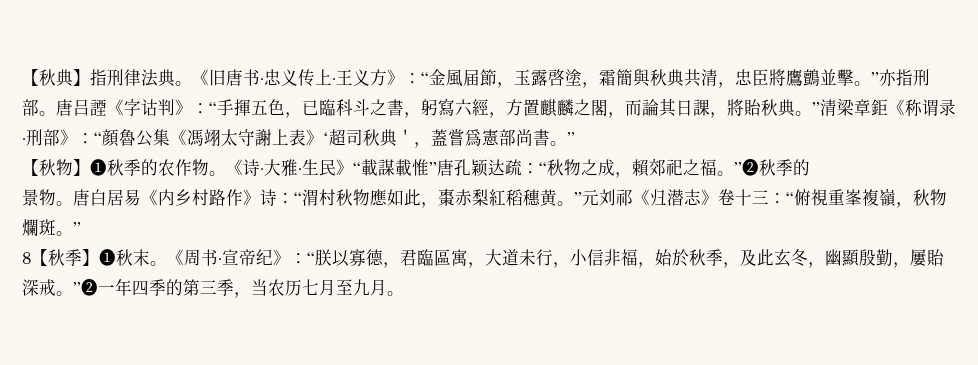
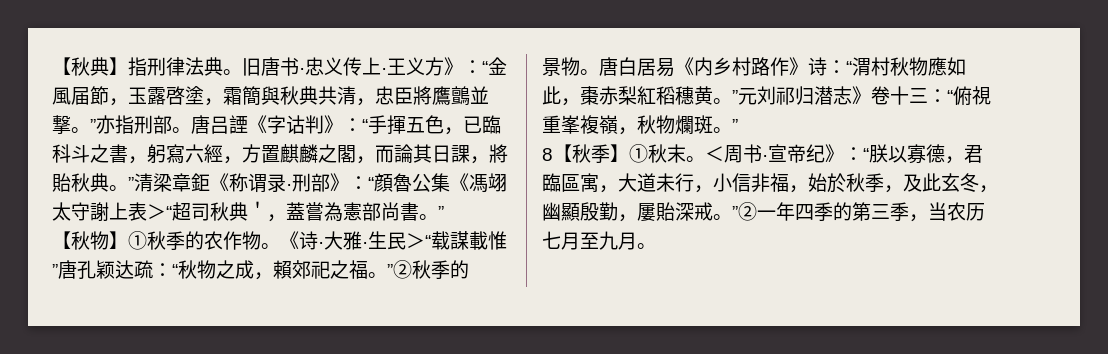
- 《旧唐书·忠义传上·王义方》：“金風届節，玉露啓塗，霜簡與秋典共清，忠臣將鷹鸇並擊。”亦指刑部。
+ 旧唐书·忠义传上·王义方》：“金風届節，玉露啓塗，霜簡與秋典共清，忠臣將鷹鸇並撃。”亦指刑部。
- 唐吕諲《字诂判》：“手揮五色，已臨科斗之書，躬寫六經，方置麒麟之閣，而論其日課，將貽秋典。”清梁章鉅《称谓录·刑部》：“顔魯公集《馮翊太守謝上表》‘超司秋典＇，蓋嘗爲憲部尚書。”
+ 唐吕諲《字诂判》：“手揮五色，已臨科斗之書，躬寫六經，方置麒麟之閣，而論其日課，將貽秋典。”清梁章鉅《称谓录·刑部》：“顔魯公集《馮翊太守謝上表＞“超司秋典＇，蓋嘗為憲部尚書。”
- 【秋物】❶秋季的农作物。
+ 【秋物】①秋季的农作物。
- 《诗·大雅·生民》“載謀載惟”唐孔颖达疏：“秋物之成，賴郊祀之福。”❷秋季的
+ 《诗·大雅·生民＞“载謀載惟”唐孔颖达疏：“秋物之成，賴郊祀之福。”②秋季的
- 唐白居易《内乡村路作》诗：“渭村秋物應如此，棗赤梨紅稻穗黄。”元刘祁《归潜志》卷十三：“俯視重峯複嶺，秋物爛斑。”
+ 唐白居易《内乡村路作》诗：“渭村秋物應如此，棗赤梨紅稻穗黄。”元刘祁归潜志》卷十三：“俯視重峯複嶺，秋物爛斑。”
- 8【秋季】❶秋末。《周书·宣帝纪》：“朕以寡德，君臨區寓，大道未行，小信非福，始於秋季，及此玄冬，幽顯殷勤，屢貽深戒。”❷一年四季的第三季，当农历七月至九月。
+ 8【秋季】①秋末。＜周书·宣帝纪》：“朕以寡德，君臨區寓，大道未行，小信非福，始於秋季，及此玄冬，幽顯殷勤，屢貽深戒。”②一年四季的第三季，当农历七月至九月。

